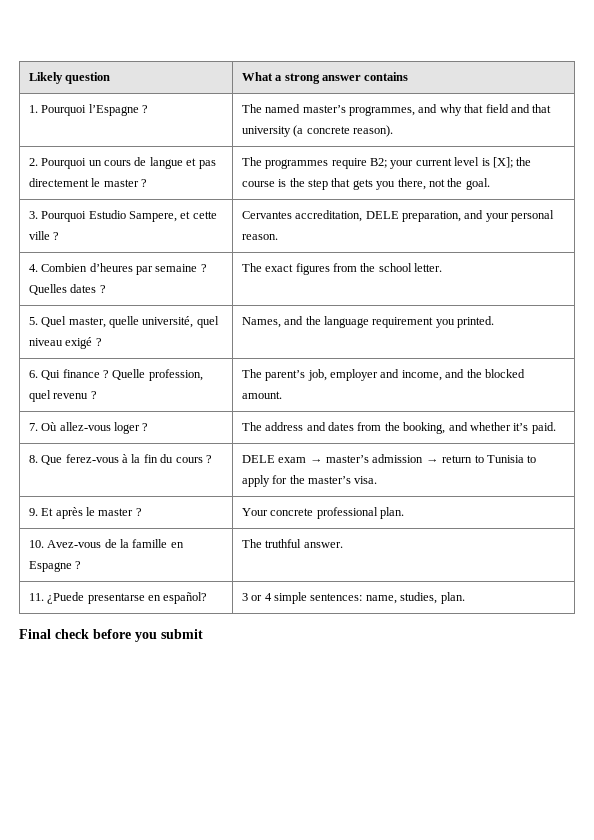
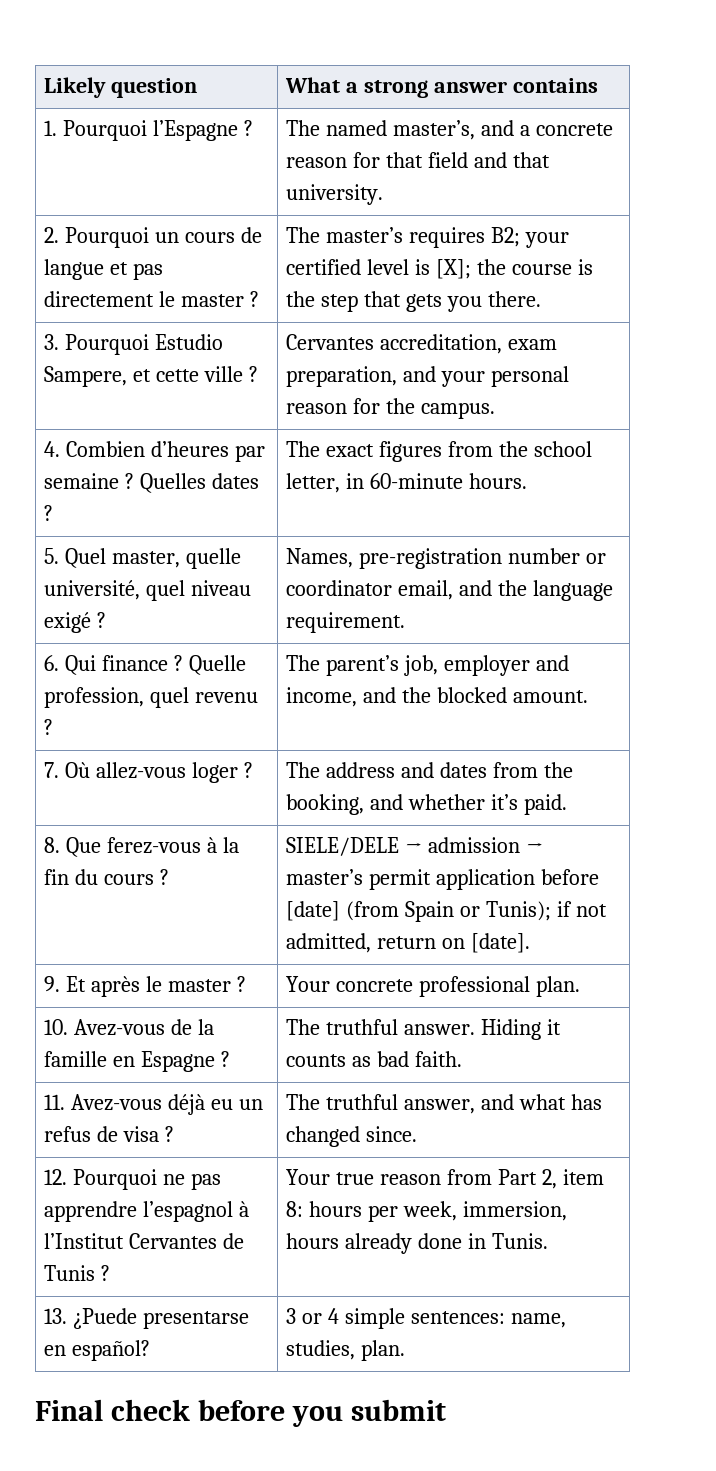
- 1. Pourquoi l’Espagne ? | The named master’s programmes, and why that field and that university (a concrete reason).
+ 1. Pourquoi l’Espagne ? | The named master’s, and a concrete reason for that field and that university.
- 2. Pourquoi un cours de langue et pas directement le master ? | The programmes require B2; your current level is [X]; the course is the step that gets you there, not the goal.
+ 2. Pourquoi un cours de langue et pas directement le master ? | The master’s requires B2; your certified level is [X]; the course is the step that gets you there.
- 3. Pourquoi Estudio Sampere, et cette ville ? | Cervantes accreditation, DELE preparation, and your personal reason.
+ 3. Pourquoi Estudio Sampere, et cette ville ? | Cervantes accreditation, exam preparation, and your personal reason for the campus.
- 4. Combien d’heures par semaine ? Quelles dates ? | The exact figures from the school letter.
+ 4. Combien d’heures par semaine ? Quelles dates ? | The exact figures from the school letter, in 60-minute hours.
- 5. Quel master, quelle université, quel niveau exigé ? | Names, and the language requirement you printed.
+ 5. Quel master, quelle université, quel niveau exigé ? | Names, pre-registration number or coordinator email, and the language requirement.
- 8. Que ferez-vous à la fin du cours ? | DELE exam → master’s admission → return to Tunisia to apply for the master’s visa.
+ 8. Que ferez-vous à la fin du cours ? | SIELE/DELE → admission → master’s permit application before [date] (from Spain or Tunis); if not admitted, return on [date].
- 10. Avez-vous de la famille en Espagne ? | The truthful answer.
- 11. ¿Puede presentarse en español? | 3 or 4 simple sentences: name, studies, plan.
+ 10. Avez-vous de la famille en Espagne ? | The truthful answer. Hiding it counts as bad faith.
+ 11. Avez-vous déjà eu un refus de visa ? | The truthful answer, and what has changed since.
+ 12. Pourquoi ne pas apprendre l’espagnol à l’Institut Cervantes de Tunis ? | Your true reason from Part 2, item 8: hours per week, immersion, hours already done in Tunis.
+ 13. ¿Puede presentarse en español? | 3 or 4 simple sentences: name, studies, plan.

